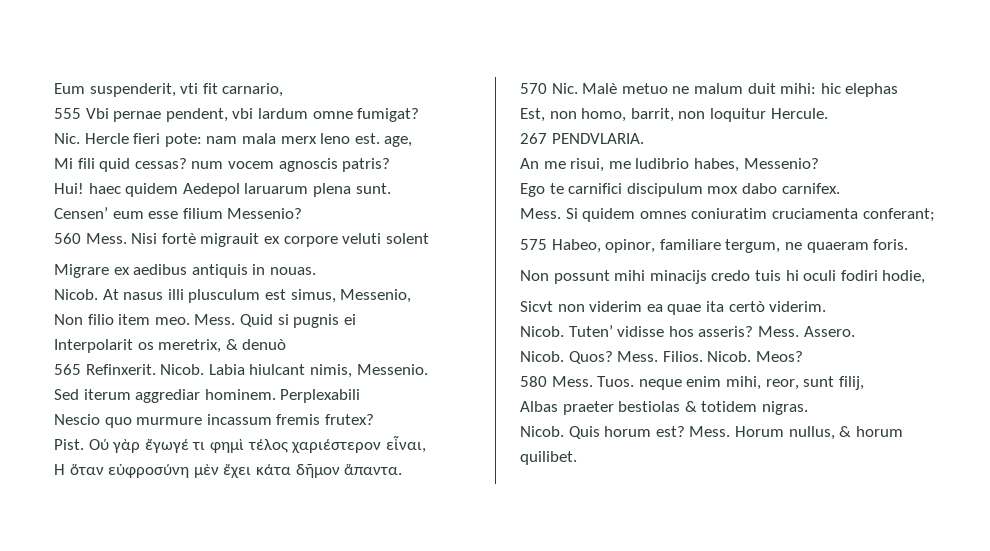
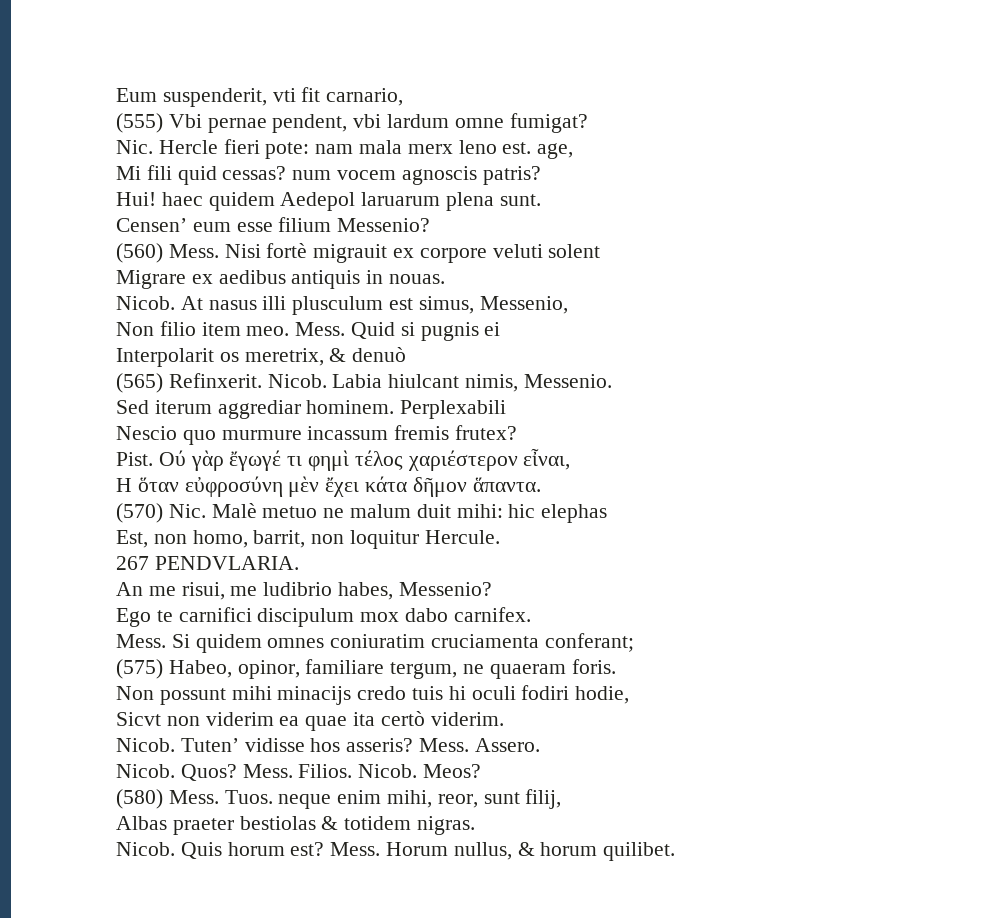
- 555 Vbi pernae pendent, vbi lardum omne fumigat?
+ (555) Vbi pernae pendent, vbi lardum omne fumigat?
- 560 Mess.
+ (560) Mess.
- 565 Refinxerit.
+ (565) Refinxerit.
- 570 Nic. Malè metuo ne malum duit mihi: hic elephas
+ (570) Nic. Malè metuo ne malum duit mihi: hic elephas
- 575 Habeo, opinor, familiare tergum, ne quaeram foris.
+ (575) Habeo, opinor, familiare tergum, ne quaeram foris.
- 580 Mess.
+ (580) Mess.

